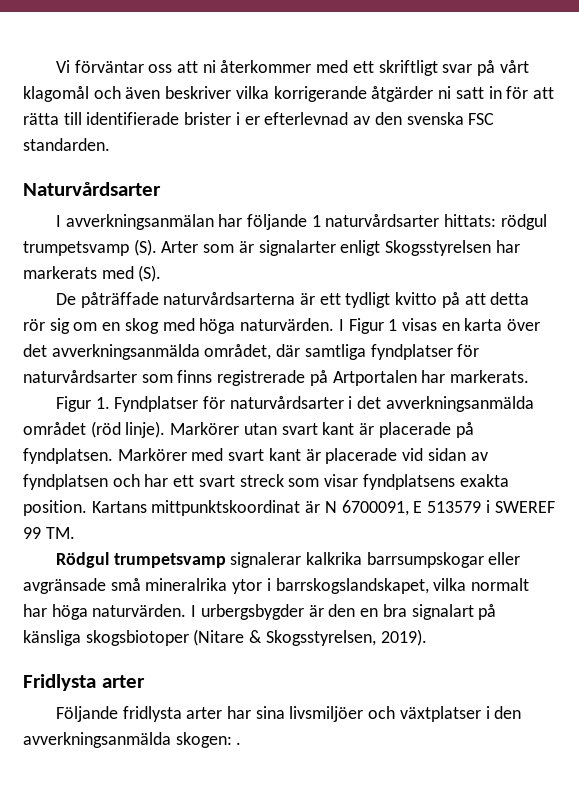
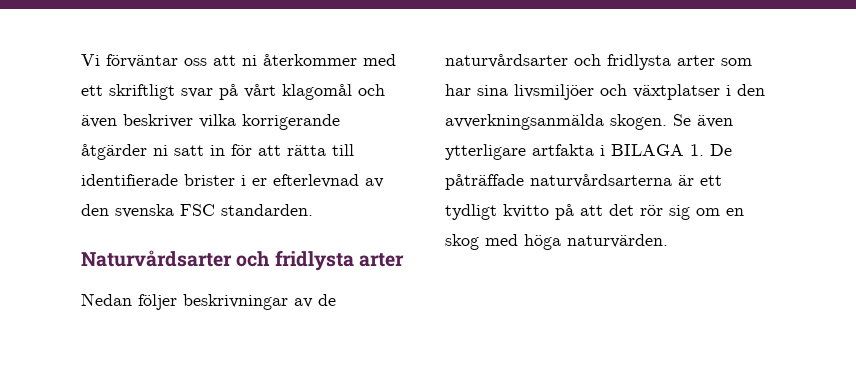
- Naturvårdsarter
- I avverkningsanmälan har följande 1 naturvårdsarter hittats: rödgul trumpetsvamp (S). Arter som är signalarter enligt Skogsstyrelsen har markerats med (S).
- De påträffade naturvårdsarterna är ett tydligt kvitto på att detta rör sig om en skog med höga naturvärden. I Figur 1 visas en karta över det avverkningsanmälda området, där samtliga fyndplatser för naturvårdsarter som finns registrerade på Artportalen har markerats.
- Figur 1. Fyndplatser för naturvårdsarter i det avverkningsanmälda området (röd linje). Markörer utan svart kant är placerade på fyndplatsen. Markörer med svart kant är placerade vid sidan av fyndplatsen och har ett svart streck som visar fyndplatsens exakta position. Kartans mittpunktskoordinat är N 6700091, E 513579 i SWEREF 99 TM.
- Rödgul trumpetsvamp signalerar kalkrika barrsumpskogar eller avgränsade små mineralrika ytor i barrskogslandskapet, vilka normalt har höga naturvärden. I urbergsbygder är den en bra signalart på känsliga skogsbiotoper (Nitare & Skogsstyrelsen, 2019).
- Fridlysta arter
- Följande fridlysta arter har sina livsmiljöer och växtplatser i den avverkningsanmälda skogen: .
+ Naturvårdsarter och fridlysta arter
+ Nedan följer beskrivningar av de naturvårdsarter och fridlysta arter som har sina livsmiljöer och växtplatser i den avverkningsanmälda skogen. Se även ytterligare artfakta i BILAGA 1. De påträffade naturvårdsarterna är ett tydligt kvitto på att det rör sig om en skog med höga naturvärden.

